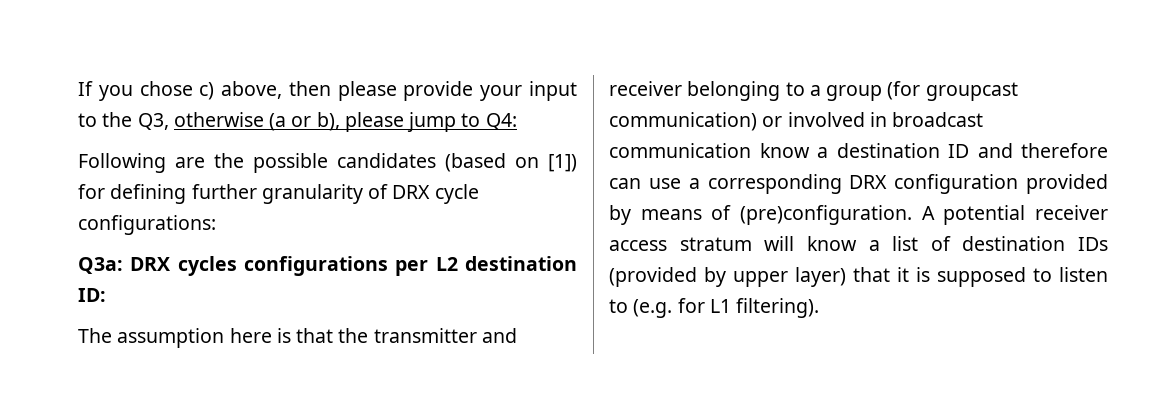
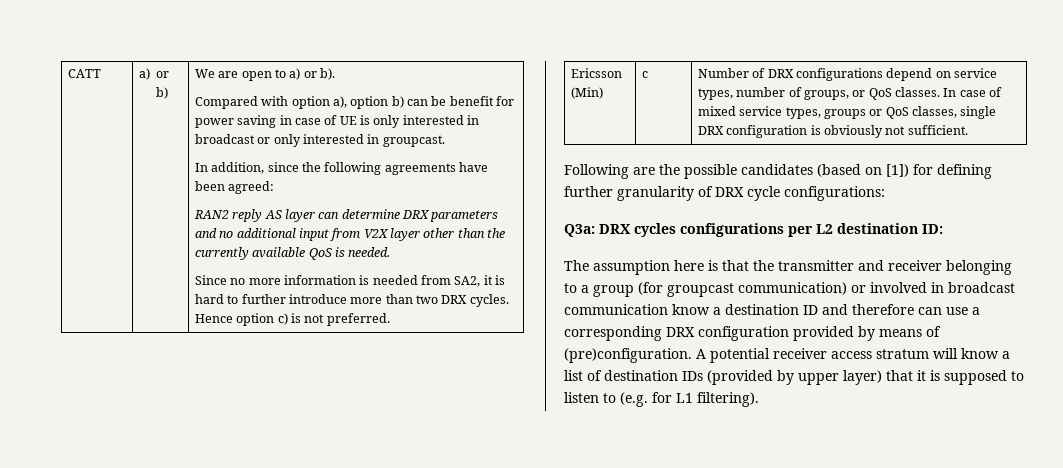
- If you chose c) above, then please provide your input to the Q3, otherwise (a or b), please jump to Q4:
+ CATT | a) or b) | We are open to a) or b).
+ Compared with option a), option b) can be benefit for power saving in case of UE is only interested in broadcast or only interested in groupcast.
+ In addition, since the following agreements have been agreed:
+ RAN2 reply AS layer can determine DRX parameters and no additional input from V2X layer other than the currently available QoS is needed.
+ Since no more information is needed from SA2, it is hard to further introduce more than two DRX cycles. Hence option c) is not preferred.
+ Ericsson (Min) | c | Number of DRX configurations depend on service types, number of groups, or QoS classes. In case of mixed service types, groups or QoS classes, single DRX configuration is obviously not sufficient.

